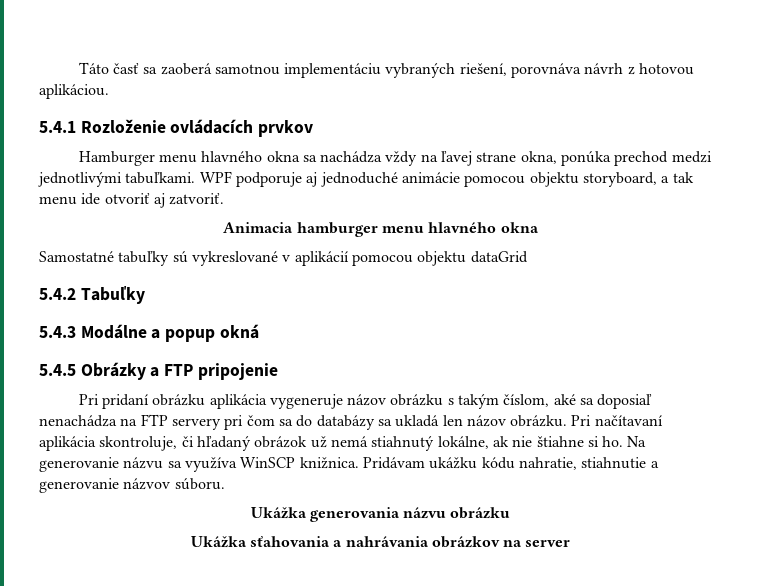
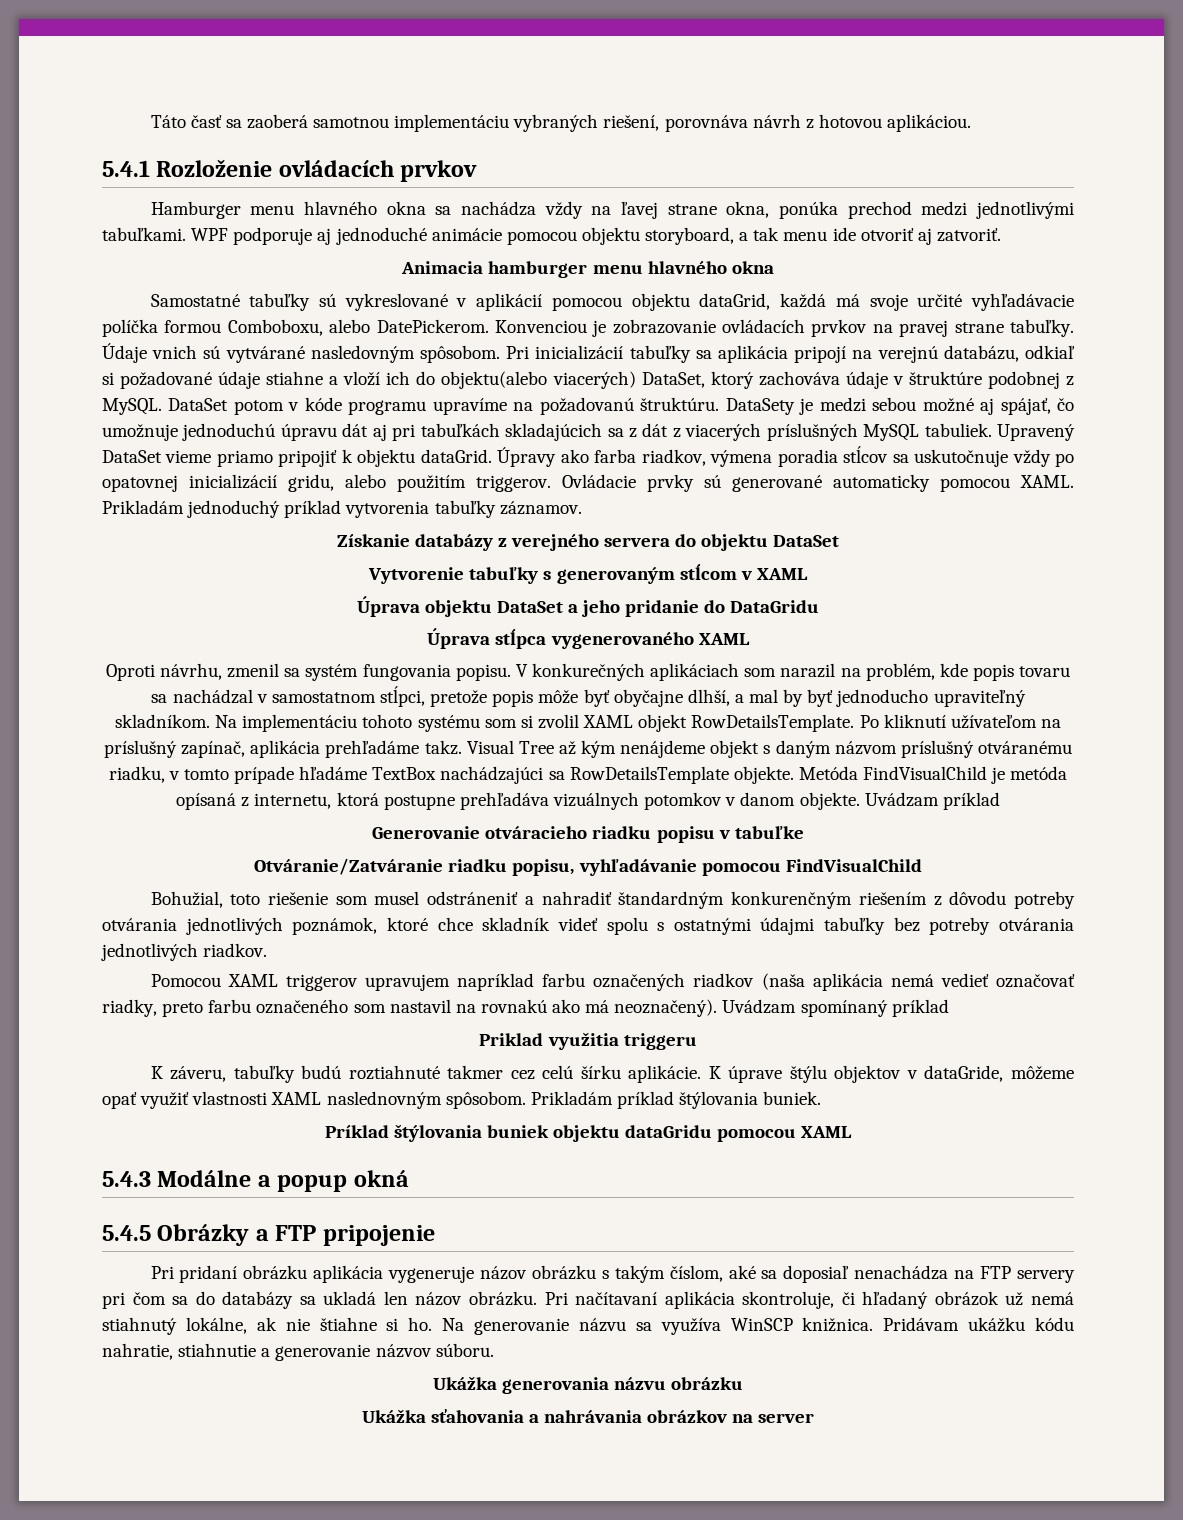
- Samostatné tabuľky sú vykreslované v aplikácií pomocou objektu dataGrid
- 5.4.2 Tabuľky
+ Samostatné tabuľky sú vykreslované v aplikácií pomocou objektu dataGrid, každá má svoje určité vyhľadávacie políčka formou Comboboxu, alebo DatePickerom. Konvenciou je zobrazovanie ovládacích prvkov na pravej strane tabuľky. Údaje vnich sú vytvárané nasledovným spôsobom. Pri inicializácií tabuľky sa aplikácia pripojí na verejnú databázu, odkiaľ si požadované údaje stiahne a vloží ich do objektu(alebo viacerých) DataSet, ktorý zachováva údaje v štruktúre podobnej z MySQL. DataSet potom v kóde programu upravíme na požadovanú štruktúru. DataSety je medzi sebou možné aj spájať, čo umožnuje jednoduchú úpravu dát aj pri tabuľkách skladajúcich sa z dát z viacerých príslušných MySQL tabuliek. Upravený DataSet vieme priamo pripojiť k objektu dataGrid. Úpravy ako farba riadkov, výmena poradia stĺcov sa uskutočnuje vždy po opatovnej inicializácií gridu, alebo použitím triggerov. Ovládacie prvky sú generované automaticky pomocou XAML. Prikladám jednoduchý príklad vytvorenia tabuľky záznamov.
+ Získanie databázy z verejného servera do objektu DataSet
+ Vytvorenie tabuľky s generovaným stĺcom v XAML
+ Úprava objektu DataSet a jeho pridanie do DataGridu
+ Úprava stĺpca vygenerovaného XAML
+ Oproti návrhu, zmenil sa systém fungovania popisu. V konkurečných aplikáciach som narazil na problém, kde popis tovaru sa nachádzal v samostatnom stĺpci, pretože popis môže byť obyčajne dlhší, a mal by byť jednoducho upraviteľný skladníkom. Na implementáciu tohoto systému som si zvolil XAML objekt RowDetailsTemplate. Po kliknutí užívateľom na príslušný zapínač, aplikácia prehľadáme takz. Visual Tree až kým nenájdeme objekt s daným názvom príslušný otváranému riadku, v tomto prípade hľadáme TextBox nachádzajúci sa RowDetailsTemplate objekte. Metóda FindVisualChild je metóda opísaná z internetu, ktorá postupne prehľadáva vizuálnych potomkov v danom objekte. Uvádzam príklad
+ Generovanie otváracieho riadku popisu v tabuľke
+ Otváranie/Zatváranie riadku popisu, vyhľadávanie pomocou FindVisualChild
+ Bohužial, toto riešenie som musel odstráneniť a nahradiť štandardným konkurenčným riešením z dôvodu potreby otvárania jednotlivých poznámok, ktoré chce skladník videť spolu s ostatnými údajmi tabuľky bez potreby otvárania jednotlivých riadkov.
+ Pomocou XAML triggerov upravujem napríklad farbu označených riadkov (naša aplikácia nemá vedieť označovať riadky, preto farbu označeného som nastavil na rovnakú ako má neoznačený). Uvádzam spomínaný príklad
+ Priklad využitia triggeru
+ K záveru, tabuľky budú roztiahnuté takmer cez celú šírku aplikácie. K úprave štýlu objektov v dataGride, môžeme opať využiť vlastnosti XAML naslednovným spôsobom. Prikladám príklad štýlovania buniek.
+ Príklad štýlovania buniek objektu dataGridu pomocou XAML

